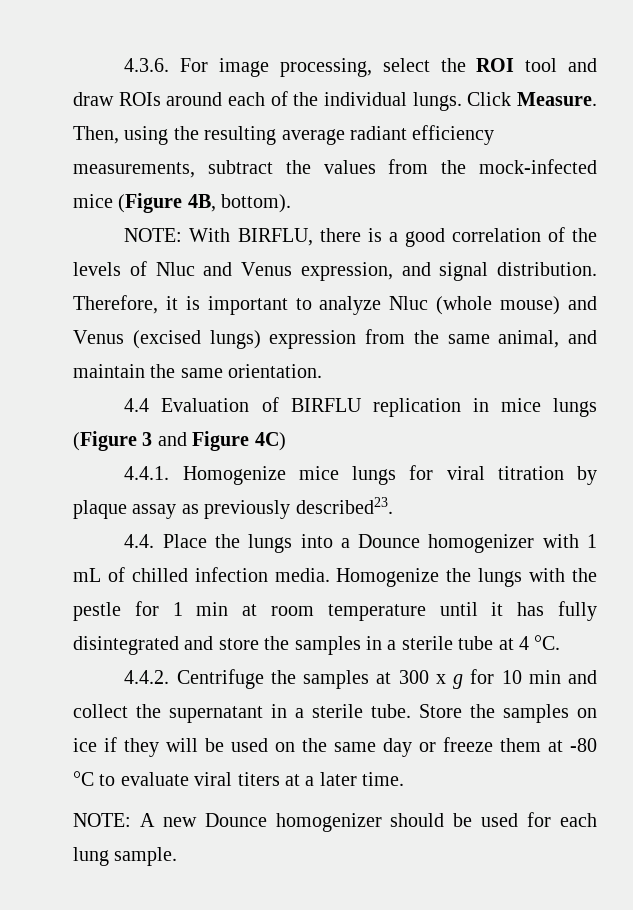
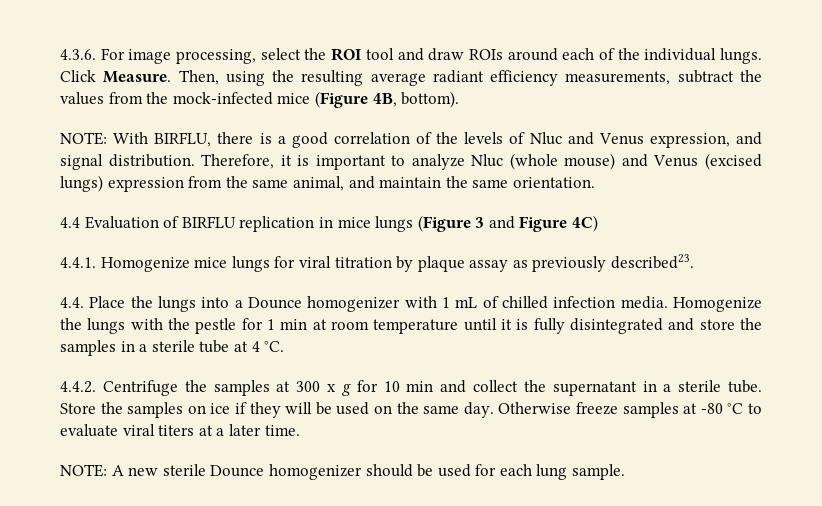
- Homogenize the lungs with the pestle for 1 min at room temperature until it has fully disintegrated and store the samples in a sterile tube at 4 °C.
+ Homogenize the lungs with the pestle for 1 min at room temperature until it is fully disintegrated and store the samples in a sterile tube at 4 °C.
- Store the samples on ice if they will be used on the same day or freeze them at -80 °C to evaluate viral titers at a later time.
+ Store the samples on ice if they will be used on the same day. Otherwise freeze samples at -80 °C to evaluate viral titers at a later time.
- NOTE: A new Dounce homogenizer should be used for each lung sample.
+ NOTE: A new sterile Dounce homogenizer should be used for each lung sample.

